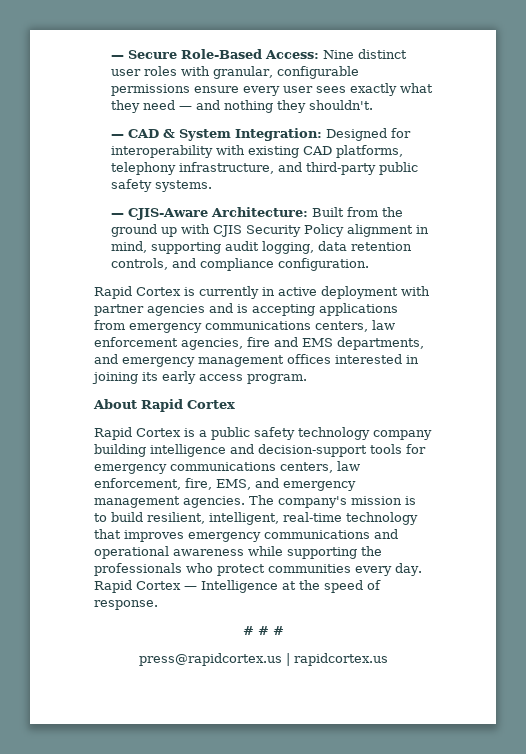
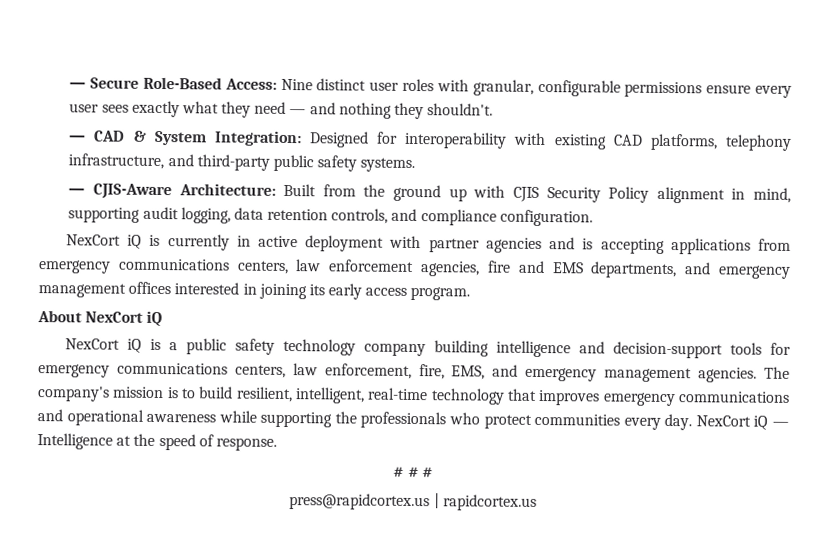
- Rapid Cortex is currently in active deployment with partner agencies and is accepting applications from emergency communications centers, law enforcement agencies, fire and EMS departments, and emergency management offices interested in joining its early access program.
+ NexCort iQ is currently in active deployment with partner agencies and is accepting applications from emergency communications centers, law enforcement agencies, fire and EMS departments, and emergency management offices interested in joining its early access program.
- About Rapid Cortex
- Rapid Cortex is a public safety technology company building intelligence and decision-support tools for emergency communications centers, law enforcement, fire, EMS, and emergency management agencies.
+ About NexCort iQ
+ NexCort iQ is a public safety technology company building intelligence and decision-support tools for emergency communications centers, law enforcement, fire, EMS, and emergency management agencies.
- Rapid Cortex — Intelligence at the speed of response.
+ NexCort iQ — Intelligence at the speed of response.

